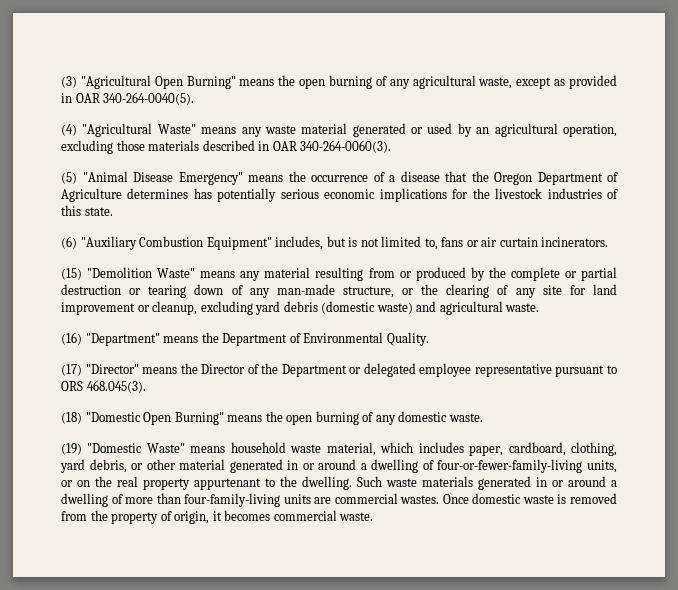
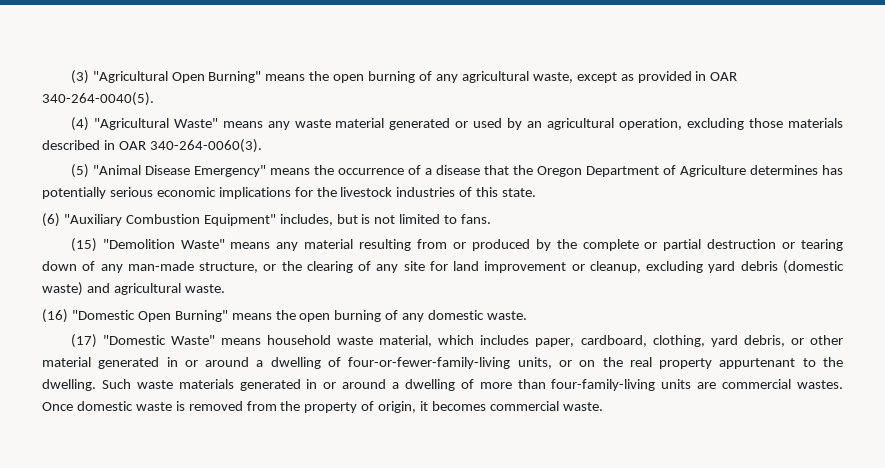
- (6) "Auxiliary Combustion Equipment" includes, but is not limited to, fans or air curtain incinerators.
+ (6) "Auxiliary Combustion Equipment" includes, but is not limited to fans.
- (16) "Department" means the Department of Environmental Quality.
- (17) "Director" means the Director of the Department or delegated employee representative pursuant to ORS 468.045(3).
- (18) "Domestic Open Burning" means the open burning of any domestic waste.
+ (16) "Domestic Open Burning" means the open burning of any domestic waste.
- (19) "Domestic Waste" means household waste material, which includes paper, cardboard, clothing, yard debris, or other material generated in or around a dwelling of four-or-fewer-family-living units, or on the real property appurtenant to the dwelling.
+ (17) "Domestic Waste" means household waste material, which includes paper, cardboard, clothing, yard debris, or other material generated in or around a dwelling of four-or-fewer-family-living units, or on the real property appurtenant to the dwelling.

